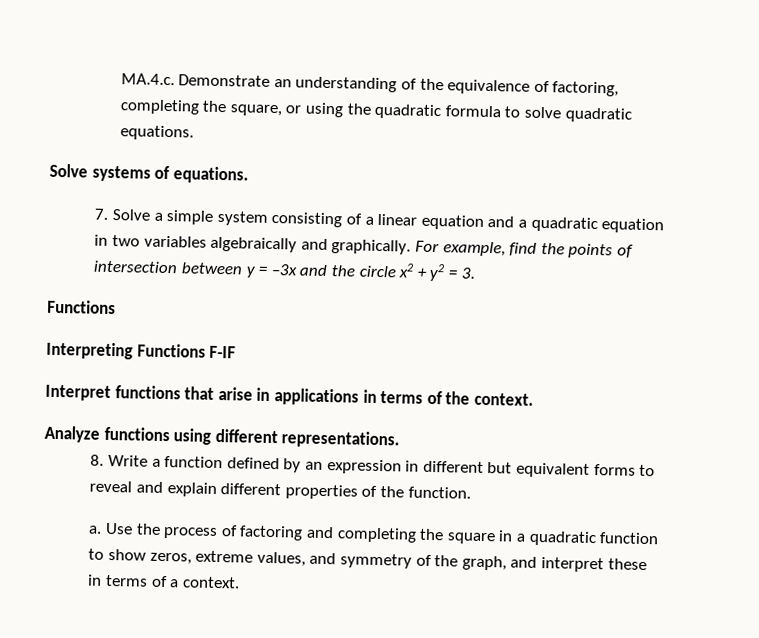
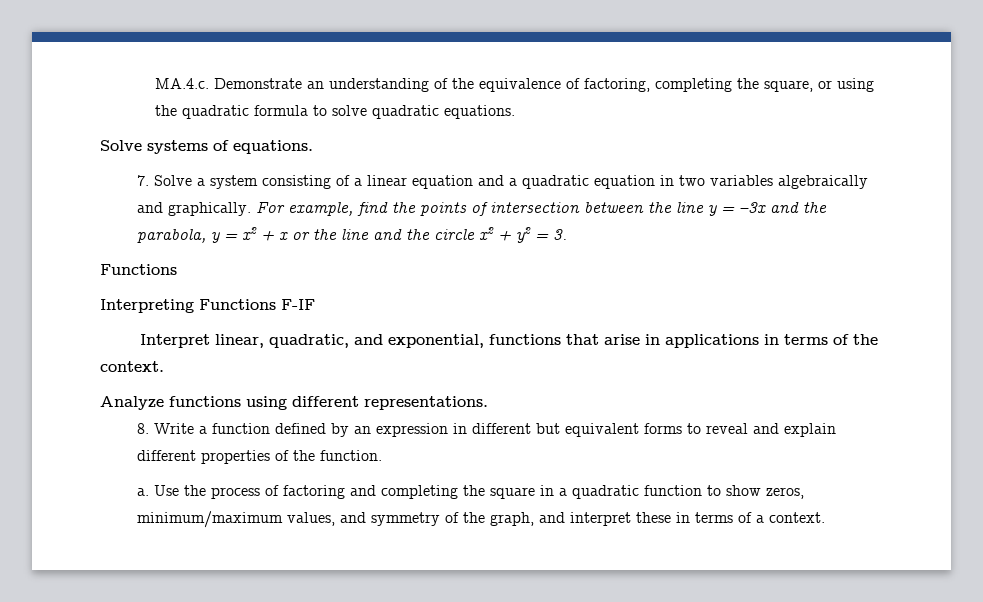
- 7. Solve a simple system consisting of a linear equation and a quadratic equation in two variables algebraically and graphically.
+ 7. Solve a system consisting of a linear equation and a quadratic equation in two variables algebraically and graphically.
- For example, find the points of intersection between y = –3x and the circle x2 + y2 = 3.
+ For example, find the points of intersection between the line y = –3x and the parabola, y = x2 + x or the line and the circle x2 + y2 = 3.
- Interpret functions that arise in applications in terms of the context.
+ Interpret linear, quadratic, and exponential, functions that arise in applications in terms of the context.
- Use the process of factoring and completing the square in a quadratic function to show zeros, extreme values, and symmetry of the graph, and interpret these in terms of a context.
+ Use the process of factoring and completing the square in a quadratic function to show zeros, minimum/maximum values, and symmetry of the graph, and interpret these in terms of a context.

